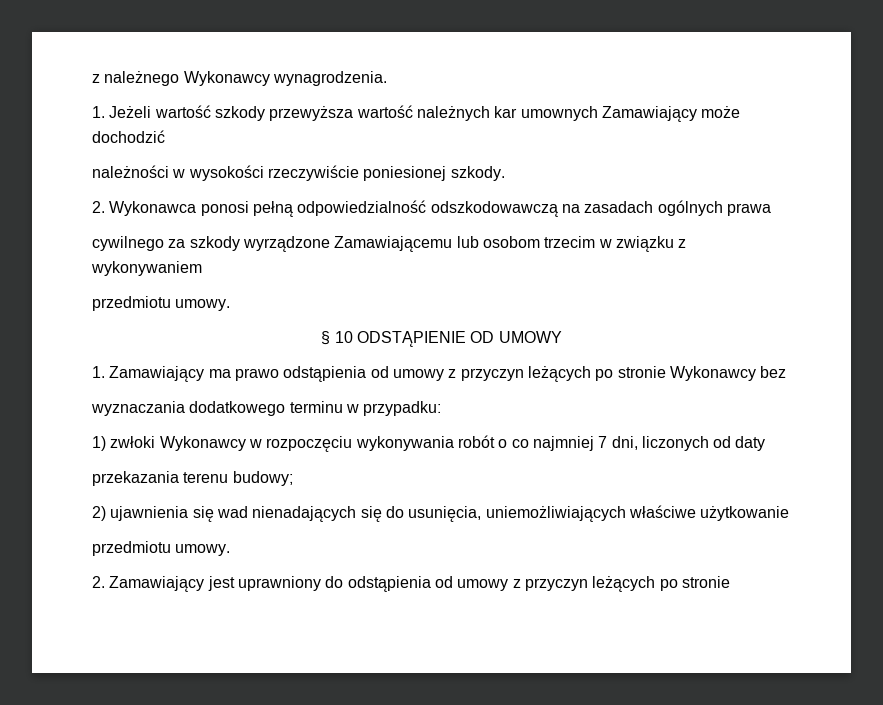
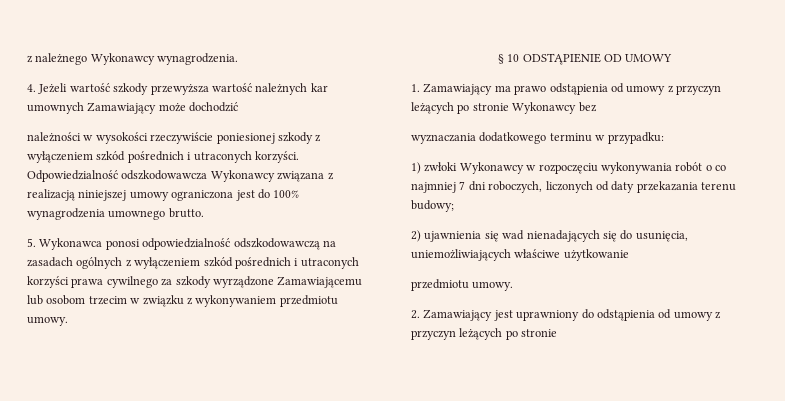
- 1. Jeżeli wartość szkody przewyższa wartość należnych kar umownych Zamawiający może dochodzić
+ 4. Jeżeli wartość szkody przewyższa wartość należnych kar umownych Zamawiający może dochodzić
- należności w wysokości rzeczywiście poniesionej szkody.
- 2. Wykonawca ponosi pełną odpowiedzialność odszkodowawczą na zasadach ogólnych prawa
- cywilnego za szkody wyrządzone Zamawiającemu lub osobom trzecim w związku z wykonywaniem
- przedmiotu umowy.
+ należności w wysokości rzeczywiście poniesionej szkody z wyłączeniem szkód pośrednich i utraconych korzyści. Odpowiedzialność odszkodowawcza Wykonawcy związana z realizacją niniejszej umowy ograniczona jest do 100% wynagrodzenia umownego brutto.
+ 5. Wykonawca ponosi odpowiedzialność odszkodowawczą na zasadach ogólnych z wyłączeniem szkód pośrednich i utraconych korzyści prawa cywilnego za szkody wyrządzone Zamawiającemu lub osobom trzecim w związku z wykonywaniem przedmiotu umowy.
- 1) zwłoki Wykonawcy w rozpoczęciu wykonywania robót o co najmniej 7 dni, liczonych od daty
- przekazania terenu budowy;
+ 1) zwłoki Wykonawcy w rozpoczęciu wykonywania robót o co najmniej 7 dni roboczych, liczonych od daty przekazania terenu budowy;

